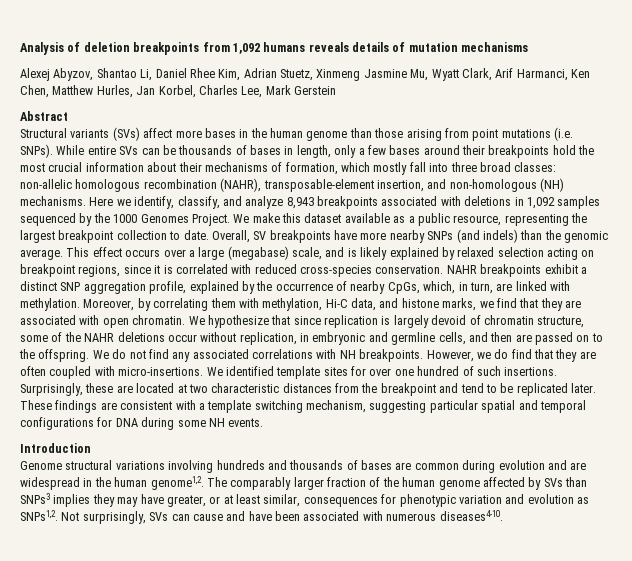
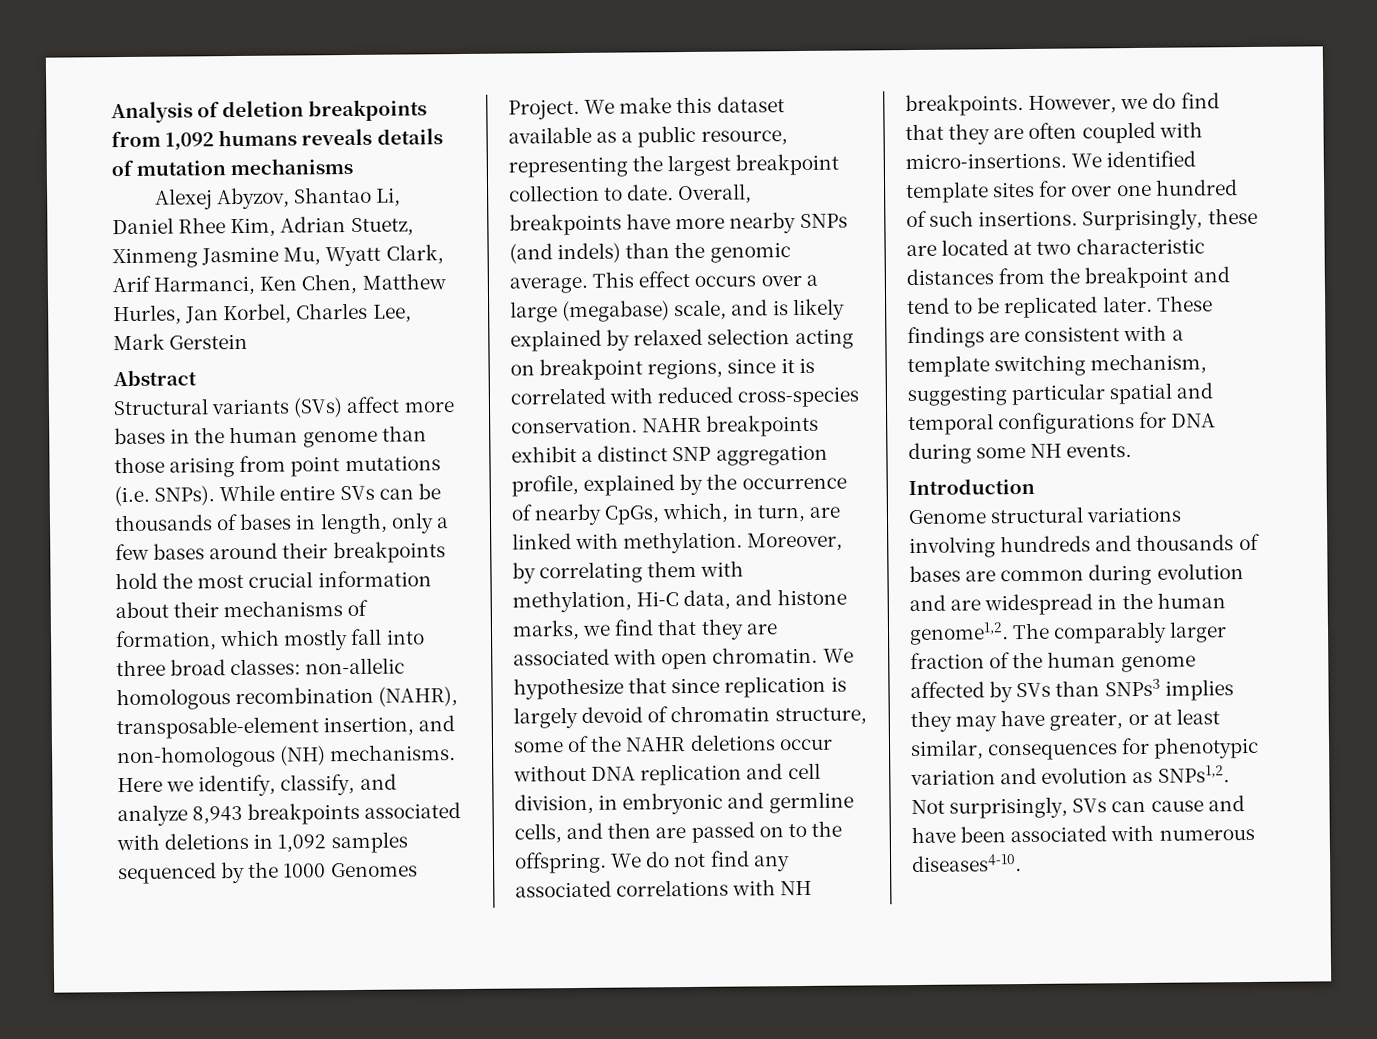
- Overall, SV breakpoints have more nearby SNPs (and indels) than the genomic average.
+ Overall, breakpoints have more nearby SNPs (and indels) than the genomic average.
- We hypothesize that since replication is largely devoid of chromatin structure, some of the NAHR deletions occur without replication, in embryonic and germline cells, and then are passed on to the offspring.
+ We hypothesize that since replication is largely devoid of chromatin structure, some of the NAHR deletions occur without DNA replication and cell division, in embryonic and germline cells, and then are passed on to the offspring.

